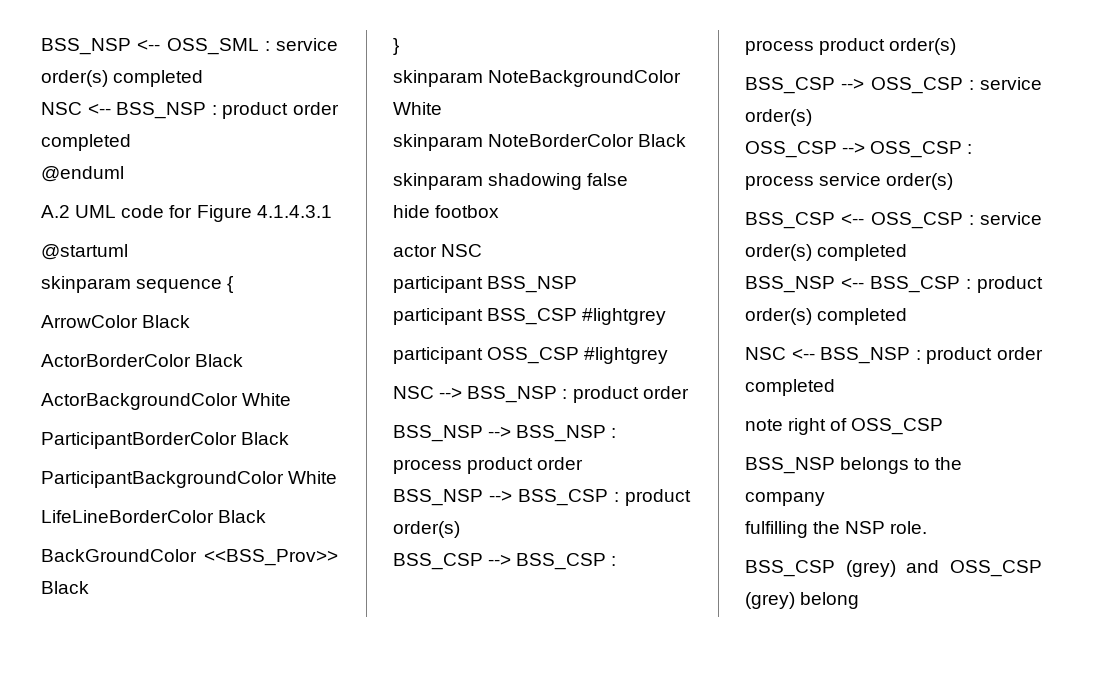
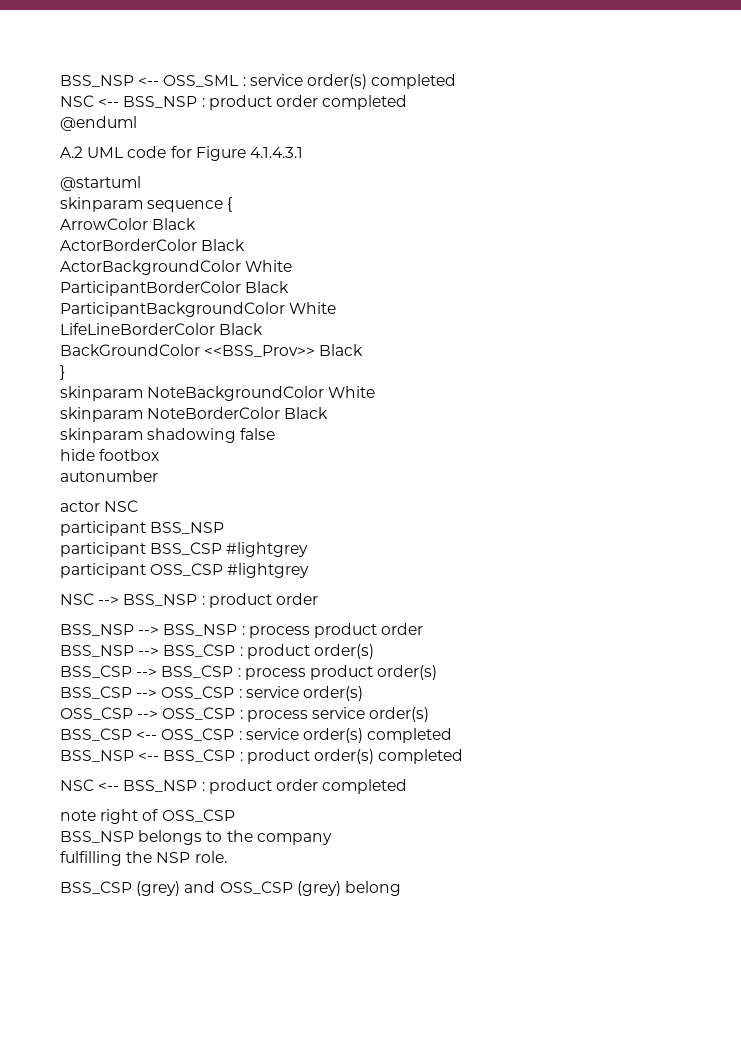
+ autonumber

